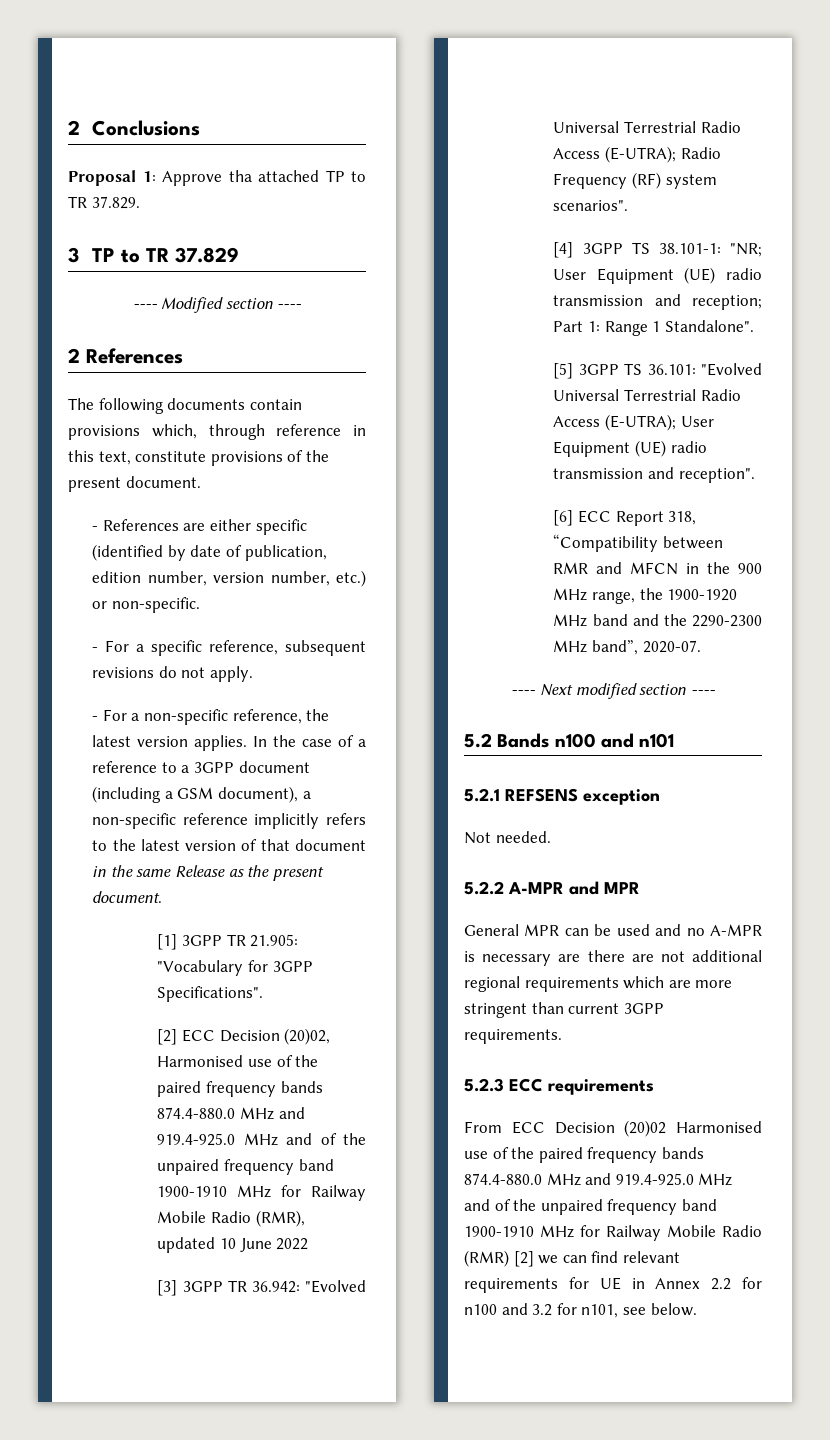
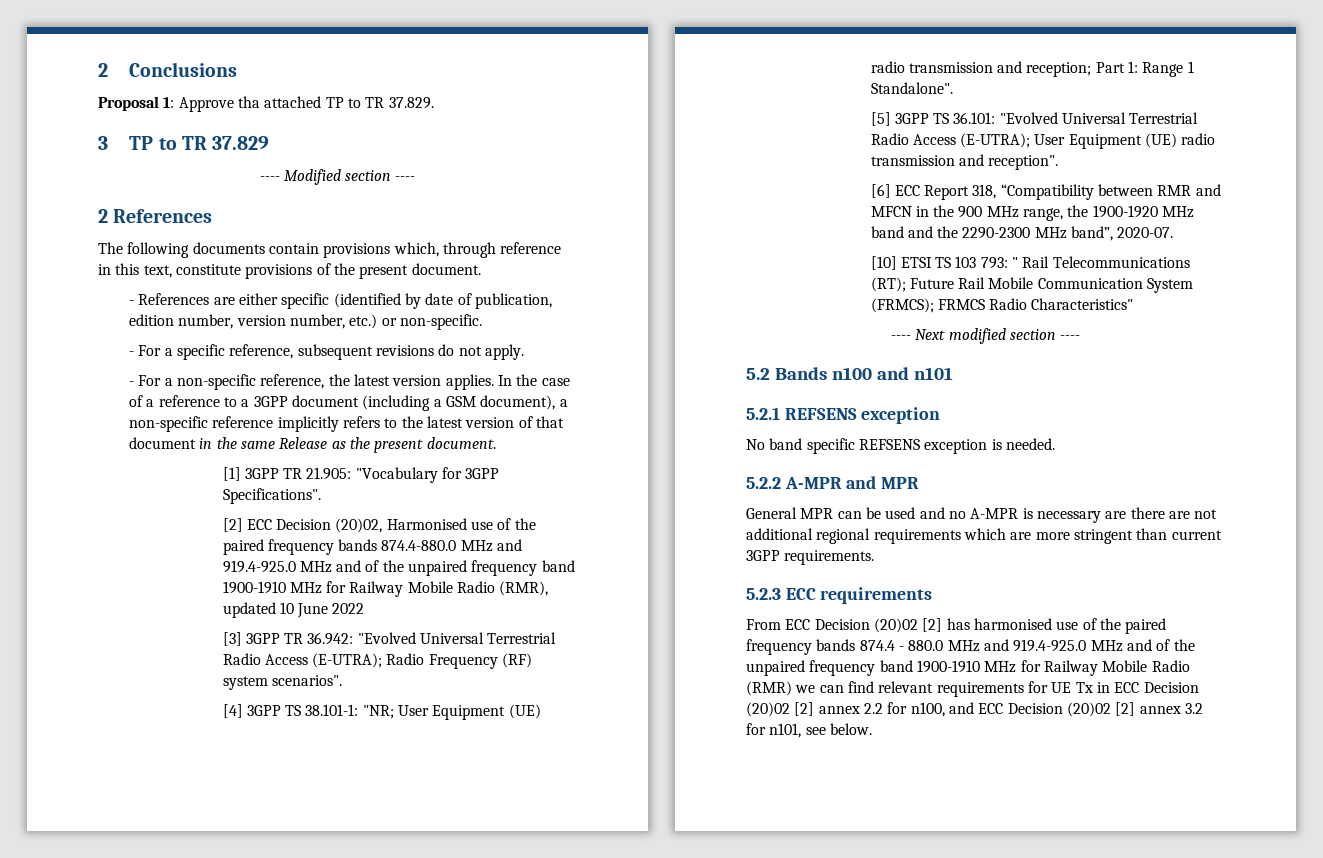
+ [10] ETSI TS 103 793: " Rail Telecommunications (RT); Future Rail Mobile Communication System (FRMCS); FRMCS Radio Characteristics"
- Not needed.
+ No band specific REFSENS exception is needed.
- From ECC Decision (20)02 Harmonised use of the paired frequency bands 874.4-880.0 MHz and 919.4-925.0 MHz and of the unpaired frequency band 1900-1910 MHz for Railway Mobile Radio (RMR) [2] we can find relevant requirements for UE in Annex 2.2 for n100 and 3.2 for n101, see below.
+ From ECC Decision (20)02 [2] has harmonised use of the paired frequency bands 874.4 - 880.0 MHz and 919.4-925.0 MHz and of the unpaired frequency band 1900-1910 MHz for Railway Mobile Radio (RMR) we can find relevant requirements for UE Tx in ECC Decision (20)02 [2] annex 2.2 for n100, and ECC Decision (20)02 [2] annex 3.2 for n101, see below.

